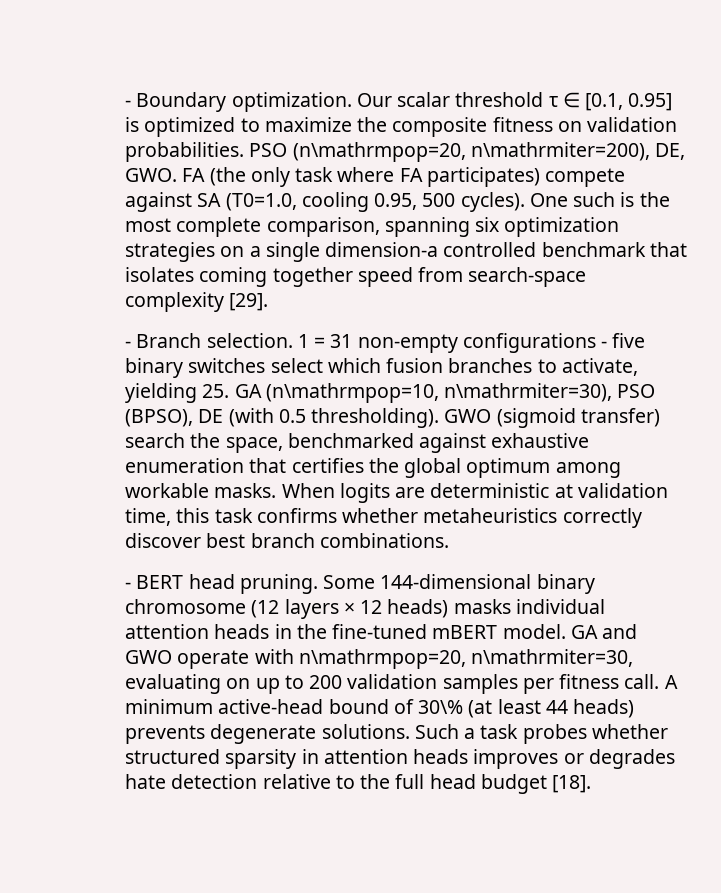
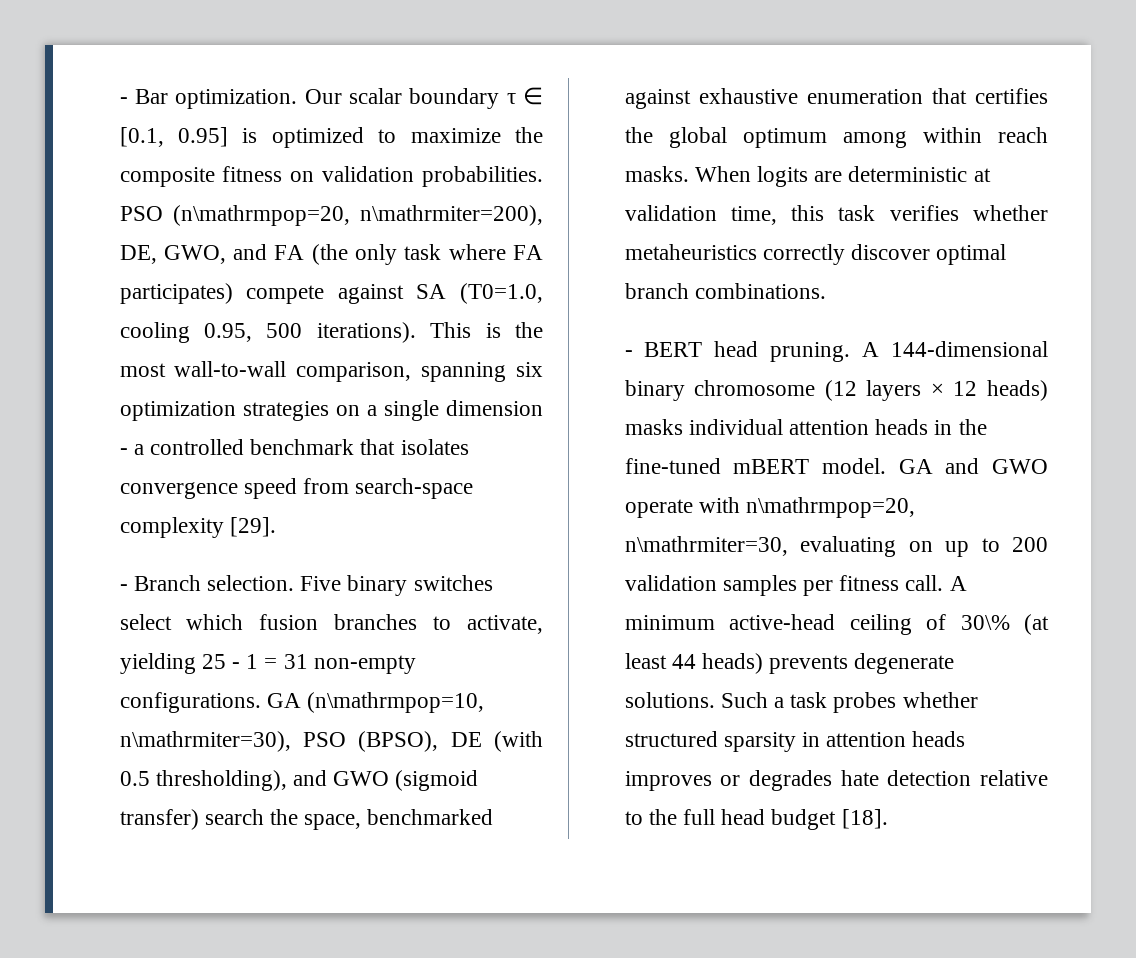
- - Boundary optimization.
+ - Bar optimization.
- Our scalar threshold τ ∈ [0.1, 0.95] is optimized to maximize the composite fitness on validation probabilities.
+ Our scalar boundary τ ∈ [0.1, 0.95] is optimized to maximize the composite fitness on validation probabilities.
- PSO (n\mathrmpop=20, n\mathrmiter=200), DE, GWO. FA (the only task where FA participates) compete against SA (T0=1.0, cooling 0.95, 500 cycles). One such is the most complete comparison, spanning six optimization strategies on a single dimension-a controlled benchmark that isolates coming together speed from search-space complexity [29].
+ PSO (n\mathrmpop=20, n\mathrmiter=200), DE, GWO, and FA (the only task where FA participates) compete against SA (T0=1.0, cooling 0.95, 500 iterations). This is the most wall-to-wall comparison, spanning six optimization strategies on a single dimension - a controlled benchmark that isolates convergence speed from search-space complexity [29].
- 1 = 31 non-empty configurations - five binary switches select which fusion branches to activate, yielding 25. GA (n\mathrmpop=10, n\mathrmiter=30), PSO (BPSO), DE (with 0.5 thresholding). GWO (sigmoid transfer) search the space, benchmarked against exhaustive enumeration that certifies the global optimum among workable masks.
+ Five binary switches select which fusion branches to activate, yielding 25 - 1 = 31 non-empty configurations. GA (n\mathrmpop=10, n\mathrmiter=30), PSO (BPSO), DE (with 0.5 thresholding), and GWO (sigmoid transfer) search the space, benchmarked against exhaustive enumeration that certifies the global optimum among within reach masks.
- When logits are deterministic at validation time, this task confirms whether metaheuristics correctly discover best branch combinations.
+ When logits are deterministic at validation time, this task verifies whether metaheuristics correctly discover optimal branch combinations.
- Some 144-dimensional binary chromosome (12 layers × 12 heads) masks individual attention heads in the fine-tuned mBERT model.
+ A 144-dimensional binary chromosome (12 layers × 12 heads) masks individual attention heads in the fine-tuned mBERT model.
- A minimum active-head bound of 30\% (at least 44 heads) prevents degenerate solutions.
+ A minimum active-head ceiling of 30\% (at least 44 heads) prevents degenerate solutions.

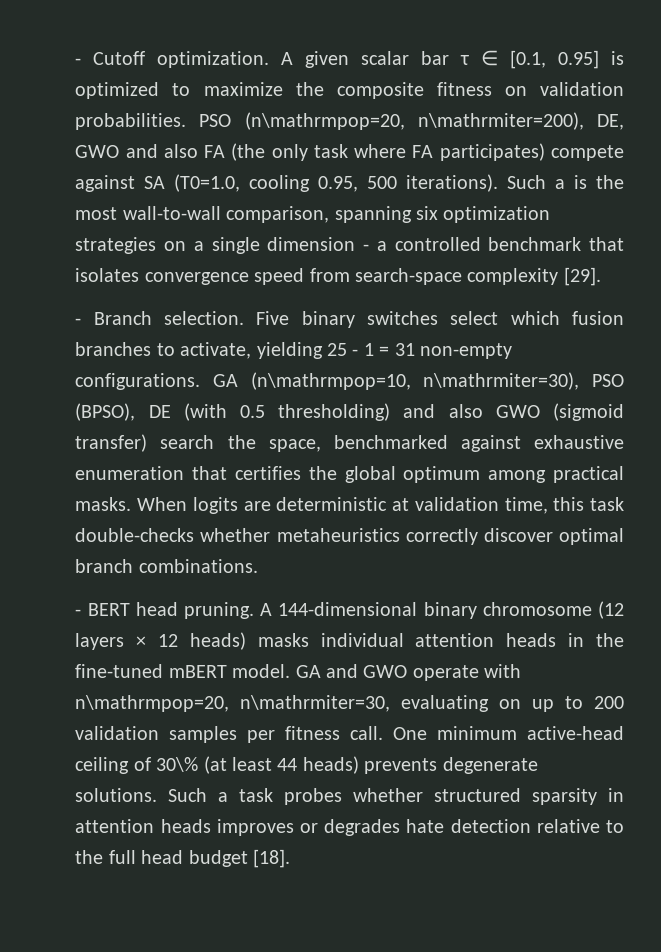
- - Bar optimization. Our scalar boundary τ ∈ [0.1, 0.95] is optimized to maximize the composite fitness on validation probabilities.
+ - Cutoff optimization. A given scalar bar τ ∈ [0.1, 0.95] is optimized to maximize the composite fitness on validation probabilities.
- PSO (n\mathrmpop=20, n\mathrmiter=200), DE, GWO, and FA (the only task where FA participates) compete against SA (T0=1.0, cooling 0.95, 500 iterations).
+ PSO (n\mathrmpop=20, n\mathrmiter=200), DE, GWO and also FA (the only task where FA participates) compete against SA (T0=1.0, cooling 0.95, 500 iterations).
- This is the most wall-to-wall comparison, spanning six optimization strategies on a single dimension - a controlled benchmark that isolates convergence speed from search-space complexity [29].
+ Such a is the most wall-to-wall comparison, spanning six optimization strategies on a single dimension - a controlled benchmark that isolates convergence speed from search-space complexity [29].
- GA (n\mathrmpop=10, n\mathrmiter=30), PSO (BPSO), DE (with 0.5 thresholding), and GWO (sigmoid transfer) search the space, benchmarked against exhaustive enumeration that certifies the global optimum among within reach masks.
+ GA (n\mathrmpop=10, n\mathrmiter=30), PSO (BPSO), DE (with 0.5 thresholding) and also GWO (sigmoid transfer) search the space, benchmarked against exhaustive enumeration that certifies the global optimum among practical masks.
- When logits are deterministic at validation time, this task verifies whether metaheuristics correctly discover optimal branch combinations.
+ When logits are deterministic at validation time, this task double-checks whether metaheuristics correctly discover optimal branch combinations.
- A minimum active-head ceiling of 30\% (at least 44 heads) prevents degenerate solutions.
+ One minimum active-head ceiling of 30\% (at least 44 heads) prevents degenerate solutions.

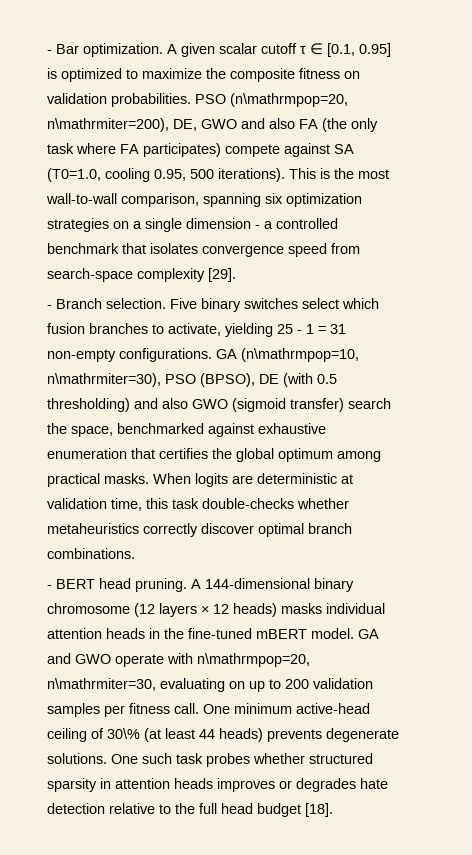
- - Cutoff optimization.
+ - Bar optimization.
- A given scalar bar τ ∈ [0.1, 0.95] is optimized to maximize the composite fitness on validation probabilities.
+ A given scalar cutoff τ ∈ [0.1, 0.95] is optimized to maximize the composite fitness on validation probabilities.
- Such a is the most wall-to-wall comparison, spanning six optimization strategies on a single dimension - a controlled benchmark that isolates convergence speed from search-space complexity [29].
+ This is the most wall-to-wall comparison, spanning six optimization strategies on a single dimension - a controlled benchmark that isolates convergence speed from search-space complexity [29].
- Such a task probes whether structured sparsity in attention heads improves or degrades hate detection relative to the full head budget [18].
+ One such task probes whether structured sparsity in attention heads improves or degrades hate detection relative to the full head budget [18].

